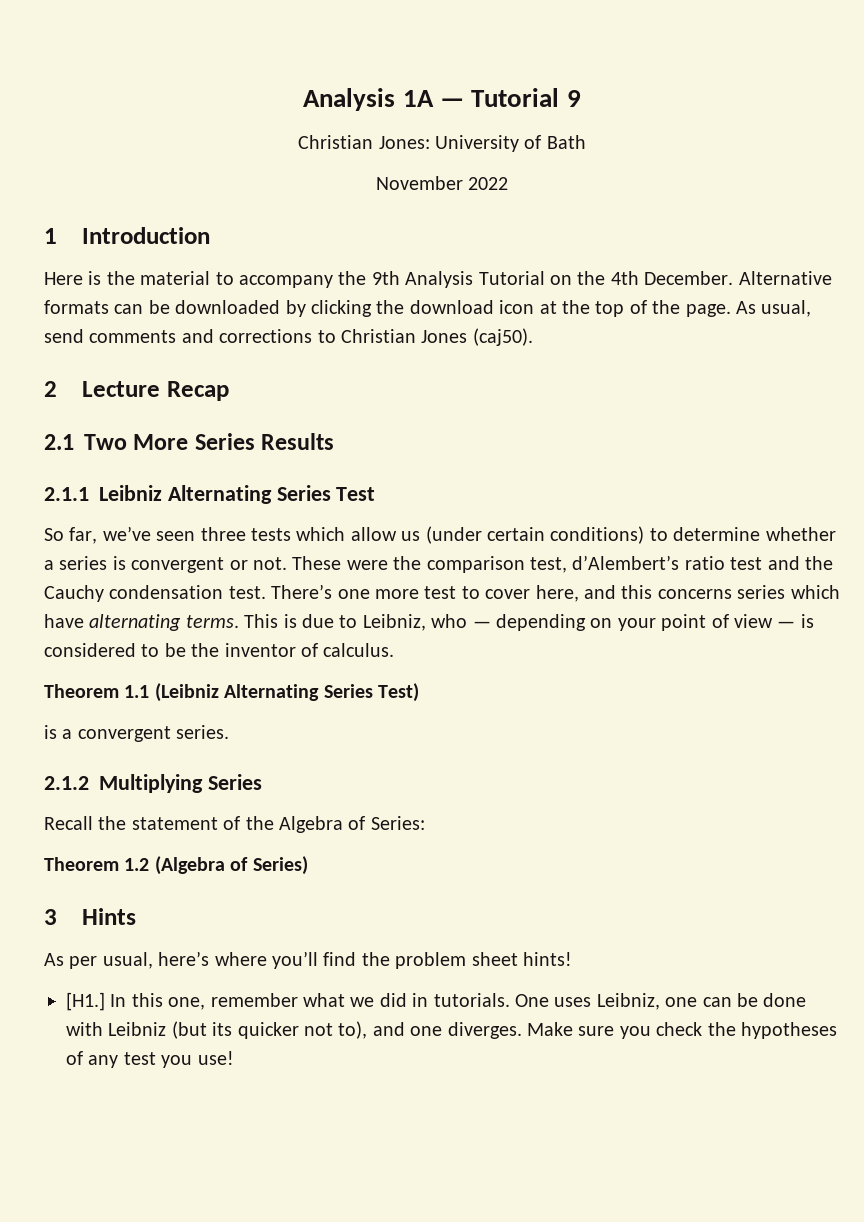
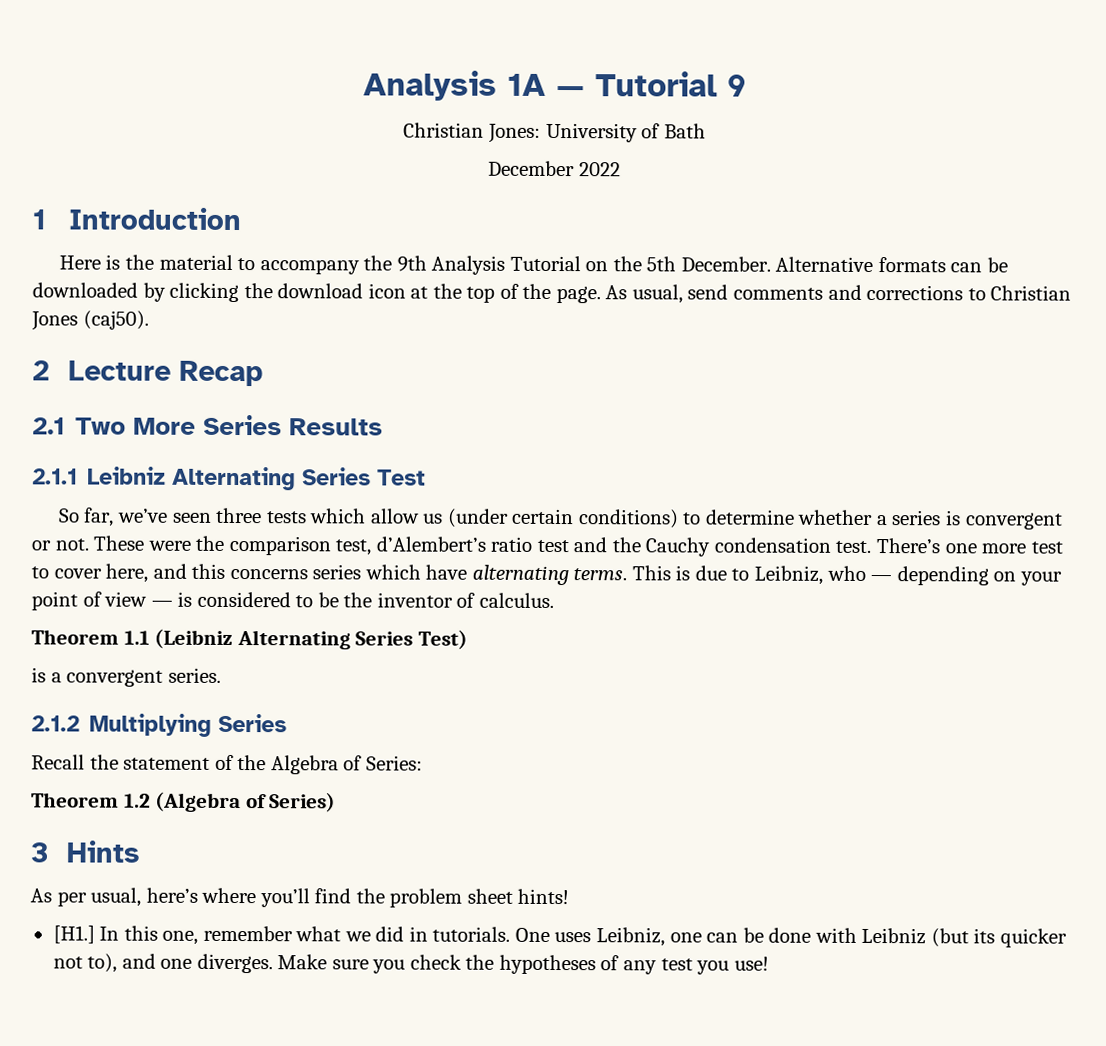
- November 2022
+ December 2022
- Here is the material to accompany the 9th Analysis Tutorial on the 4th December.
+ Here is the material to accompany the 9th Analysis Tutorial on the 5th December.

